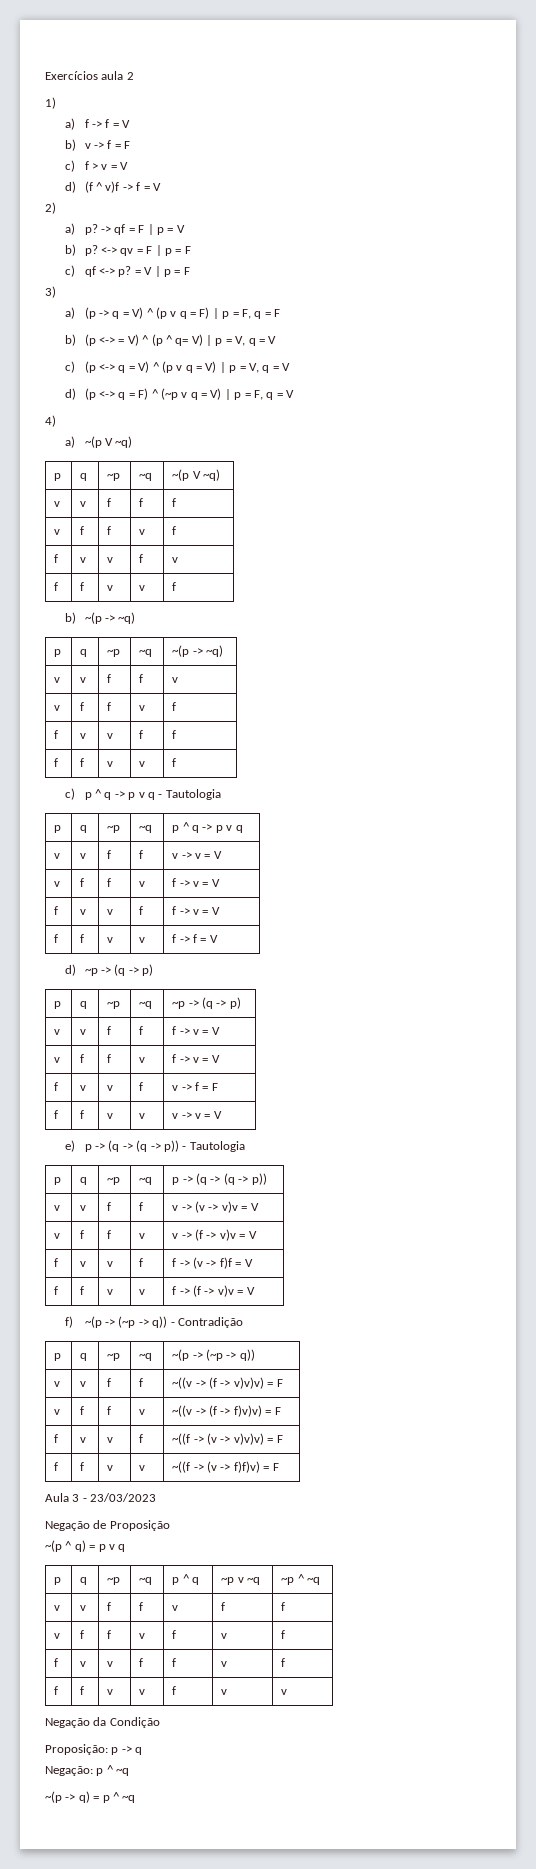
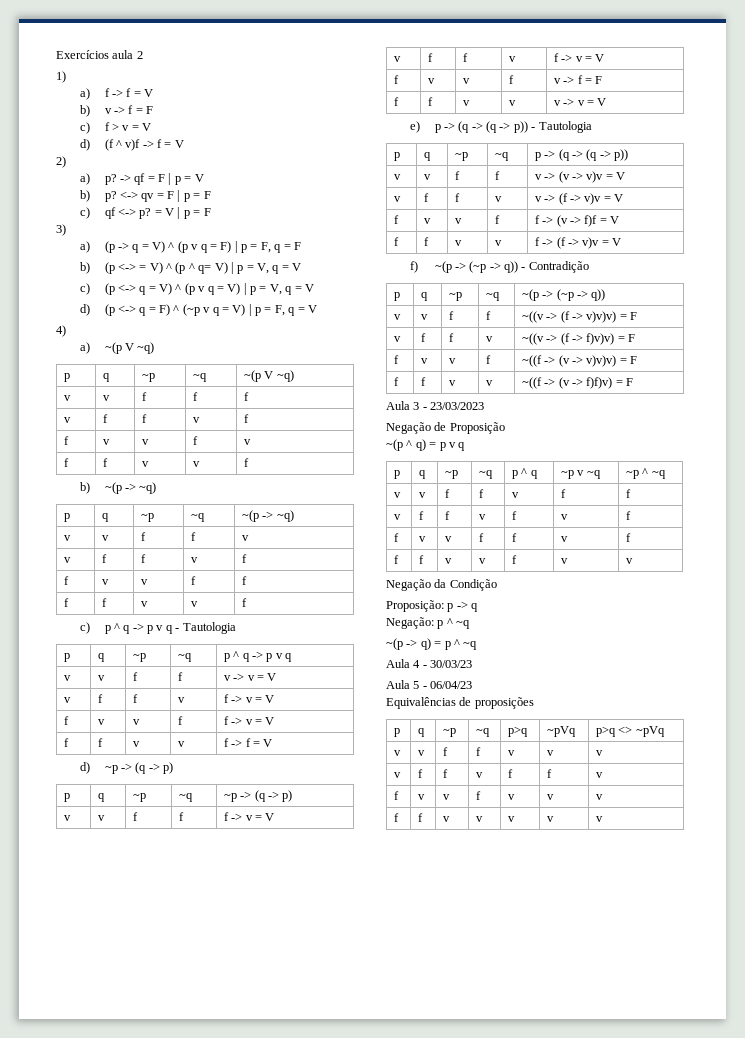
+ Aula 4 - 30/03/23
+ Aula 5 - 06/04/23
+ Equivalências de proposições
+ p | q | ~p | ~q | p>q | ~pVq | p>q <> ~pVq
+ v | v | f | f | v | v | v
+ v | f | f | v | f | f | v
+ f | v | v | f | v | v | v
+ f | f | v | v | v | v | v

